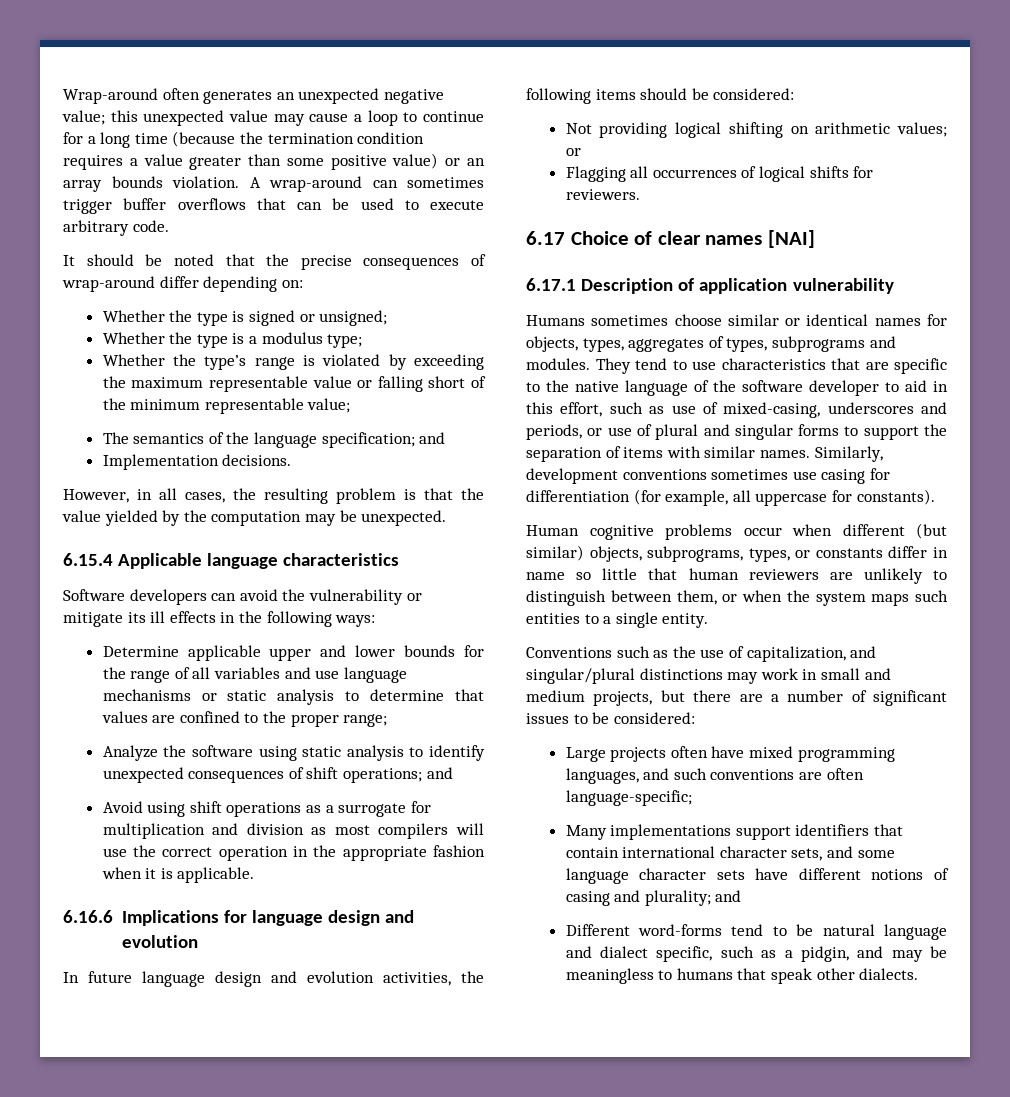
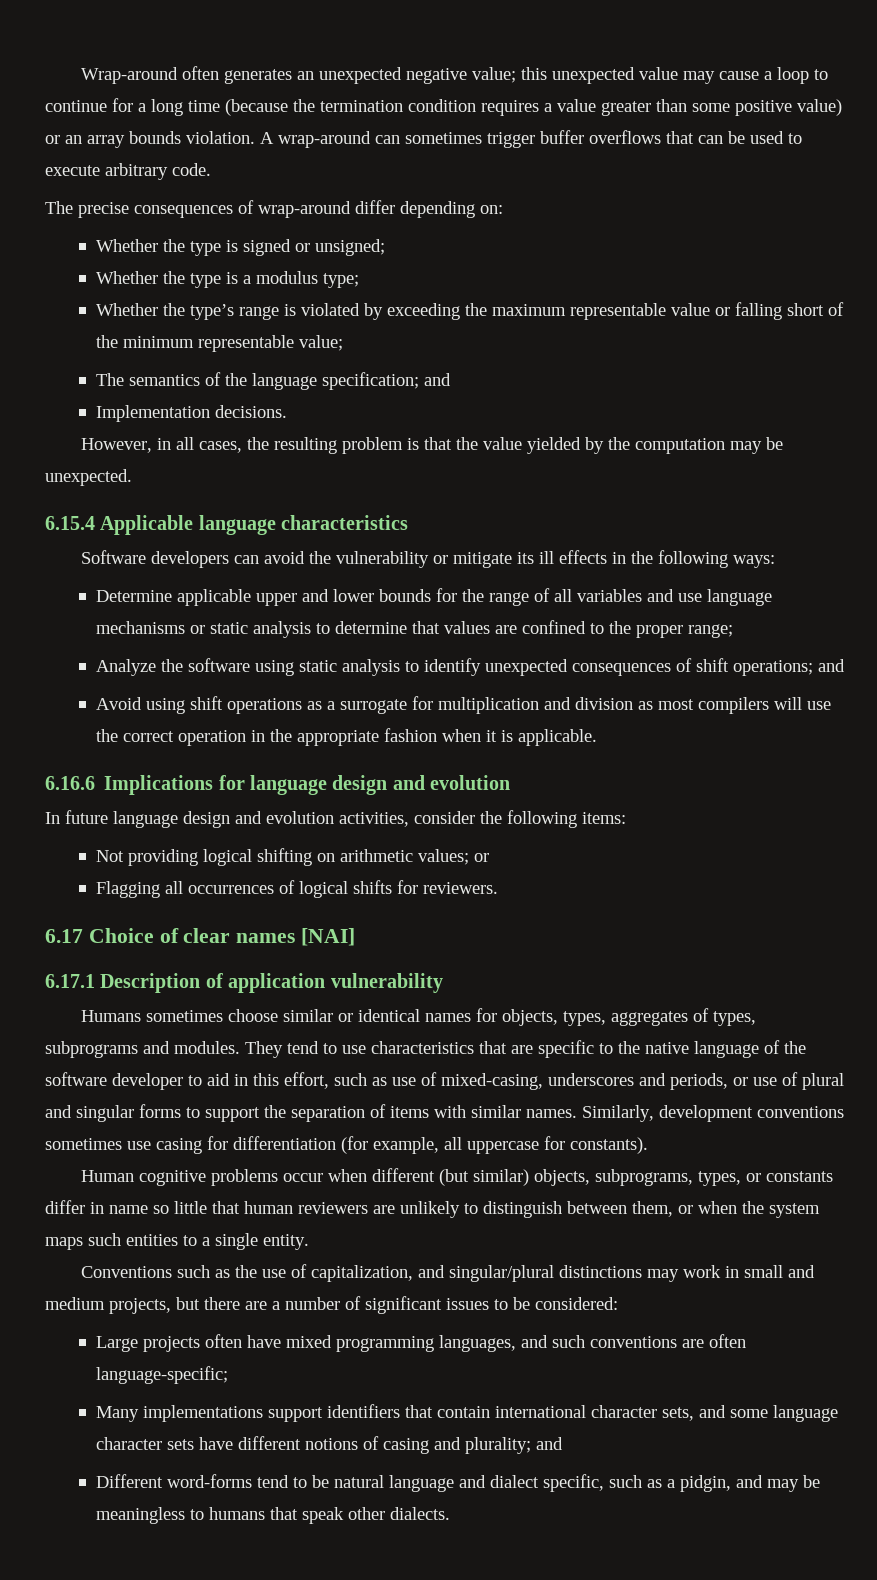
- It should be noted that the precise consequences of wrap-around differ depending on:
+ The precise consequences of wrap-around differ depending on:
- In future language design and evolution activities, the following items should be considered:
+ In future language design and evolution activities, consider the following items:

